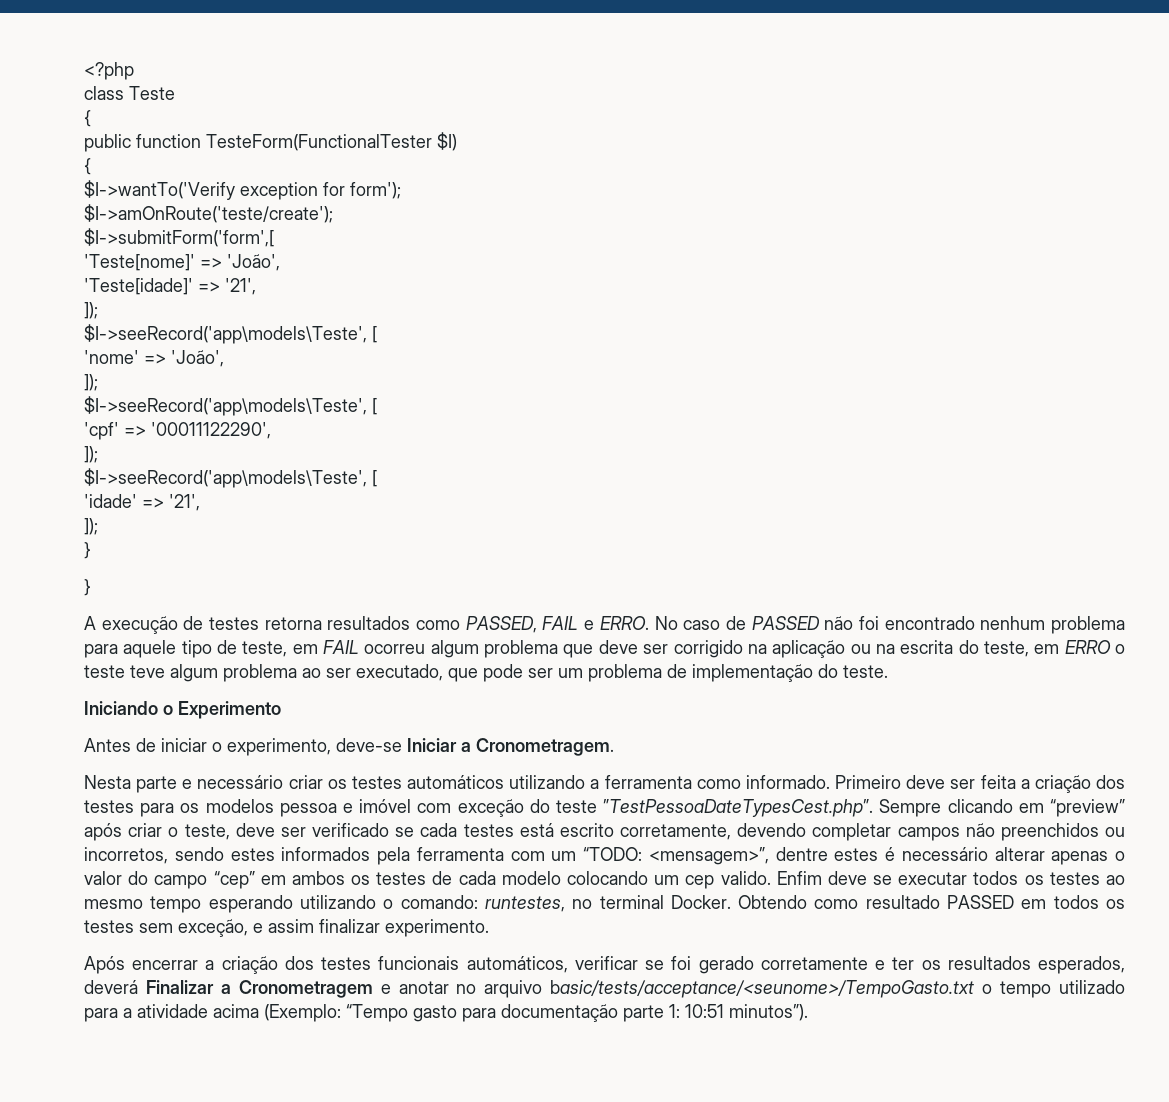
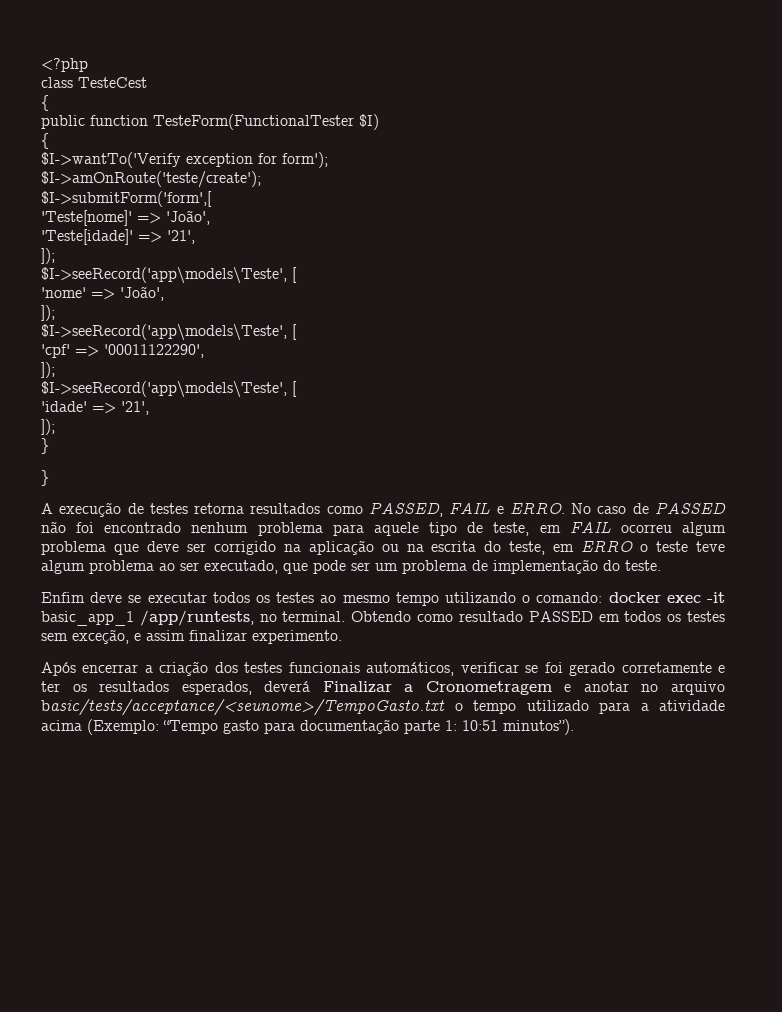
- class Teste
+ class TesteCest
- Iniciando o Experimento
- Antes de iniciar o experimento, deve-se Iniciar a Cronometragem.
- Nesta parte e necessário criar os testes automáticos utilizando a ferramenta como informado. Primeiro deve ser feita a criação dos testes para os modelos pessoa e imóvel com exceção do teste ”TestPessoaDateTypesCest.php”. Sempre clicando em “preview” após criar o teste, deve ser verificado se cada testes está escrito corretamente, devendo completar campos não preenchidos ou incorretos, sendo estes informados pela ferramenta com um “TODO: <mensagem>”, dentre estes é necessário alterar apenas o valor do campo “cep” em ambos os testes de cada modelo colocando um cep valido. Enfim deve se executar todos os testes ao mesmo tempo esperando utilizando o comando: runtestes, no terminal Docker.
+ Enfim deve se executar todos os testes ao mesmo tempo utilizando o comando: docker exec -it basic_app_1 /app/runtests, no terminal.

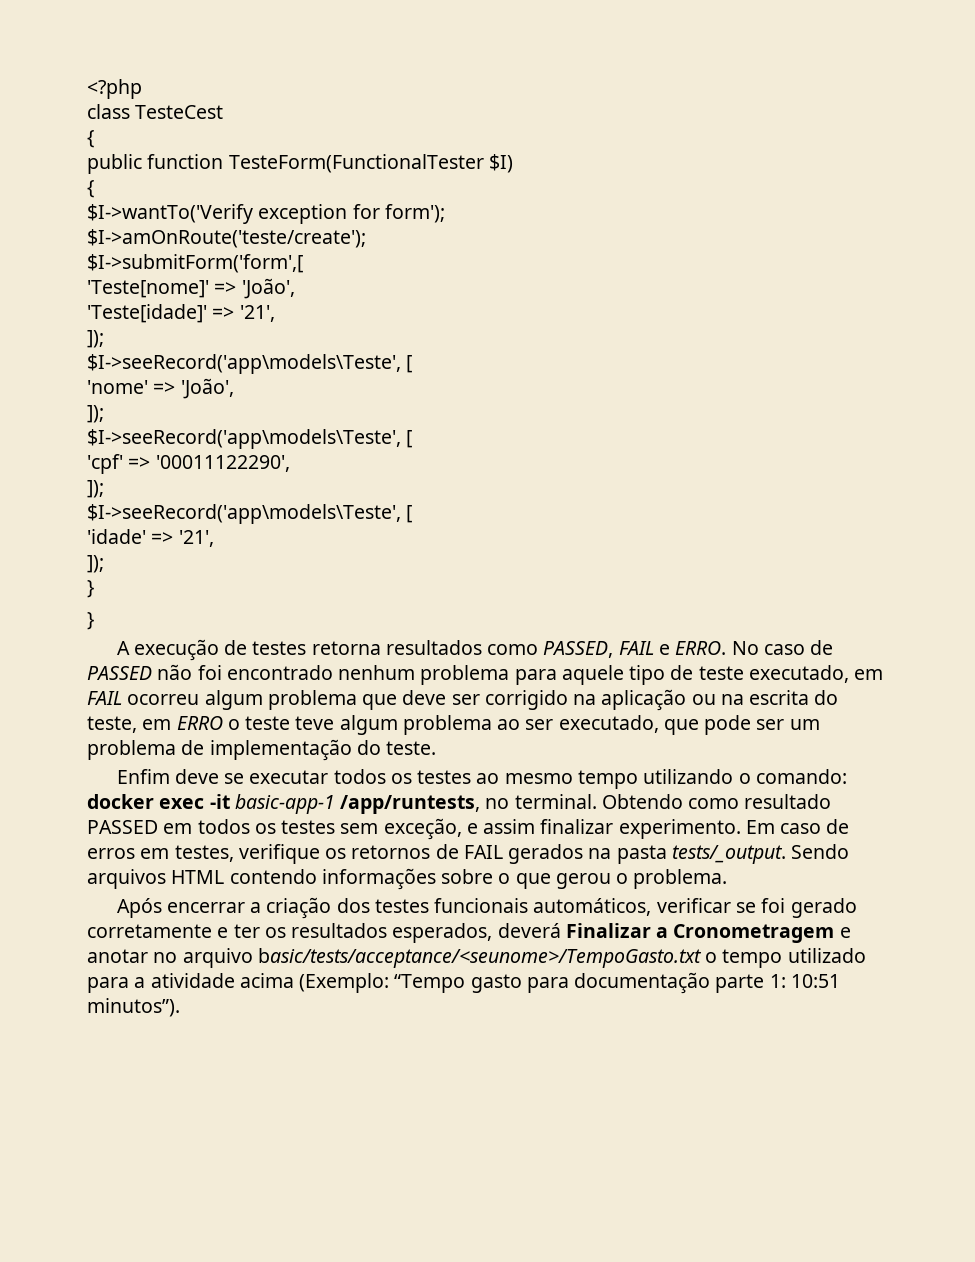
- No caso de PASSED não foi encontrado nenhum problema para aquele tipo de teste, em FAIL ocorreu algum problema que deve ser corrigido na aplicação ou na escrita do teste, em ERRO o teste teve algum problema ao ser executado, que pode ser um problema de implementação do teste.
+ No caso de PASSED não foi encontrado nenhum problema para aquele tipo de teste executado, em FAIL ocorreu algum problema que deve ser corrigido na aplicação ou na escrita do teste, em ERRO o teste teve algum problema ao ser executado, que pode ser um problema de implementação do teste.
- Enfim deve se executar todos os testes ao mesmo tempo utilizando o comando: docker exec -it basic_app_1 /app/runtests, no terminal.
+ Enfim deve se executar todos os testes ao mesmo tempo utilizando o comando: docker exec -it basic-app-1 /app/runtests, no terminal.
+ Em caso de erros em testes, verifique os retornos de FAIL gerados na pasta tests/_output. Sendo arquivos HTML contendo informações sobre o que gerou o problema.

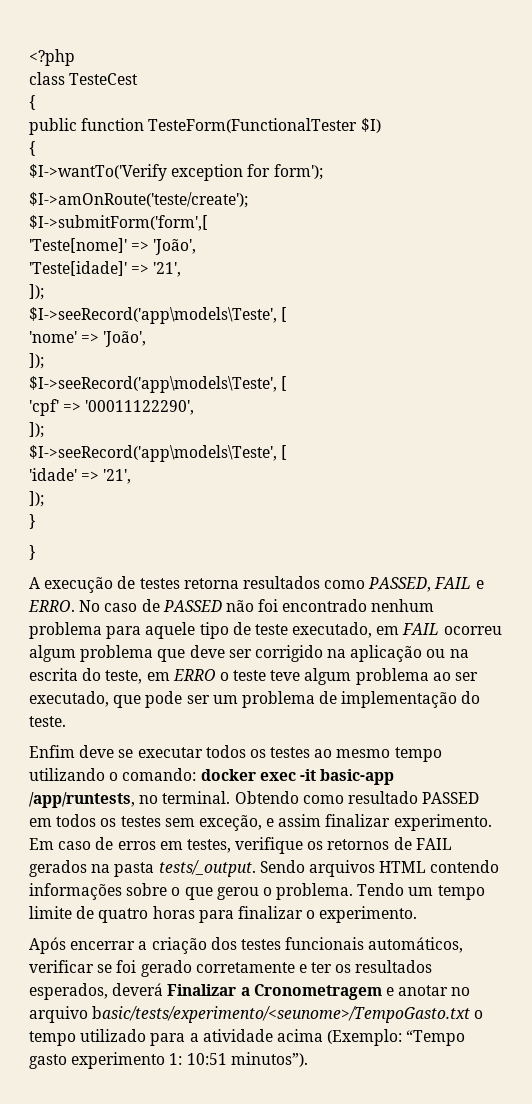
- Enfim deve se executar todos os testes ao mesmo tempo utilizando o comando: docker exec -it basic-app-1 /app/runtests, no terminal.
+ Enfim deve se executar todos os testes ao mesmo tempo utilizando o comando: docker exec -it basic-app /app/runtests, no terminal.
+ Tendo um tempo limite de quatro horas para finalizar o experimento.
- Após encerrar a criação dos testes funcionais automáticos, verificar se foi gerado corretamente e ter os resultados esperados, deverá Finalizar a Cronometragem e anotar no arquivo basic/tests/acceptance/<seunome>/TempoGasto.txt o tempo utilizado para a atividade acima (Exemplo: “Tempo gasto para documentação parte 1: 10:51 minutos”).
+ Após encerrar a criação dos testes funcionais automáticos, verificar se foi gerado corretamente e ter os resultados esperados, deverá Finalizar a Cronometragem e anotar no arquivo basic/tests/experimento/<seunome>/TempoGasto.txt o tempo utilizado para a atividade acima (Exemplo: “Tempo gasto experimento 1: 10:51 minutos”).

